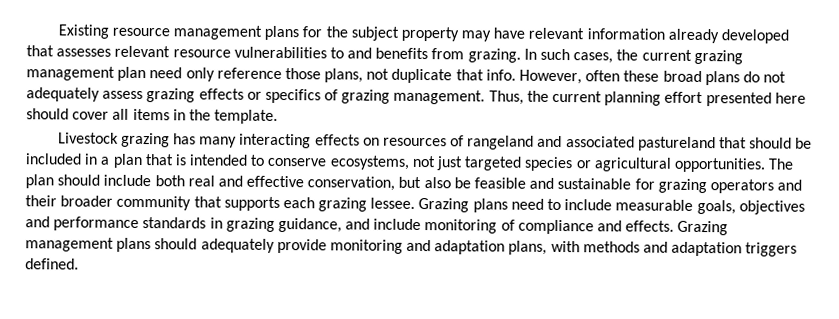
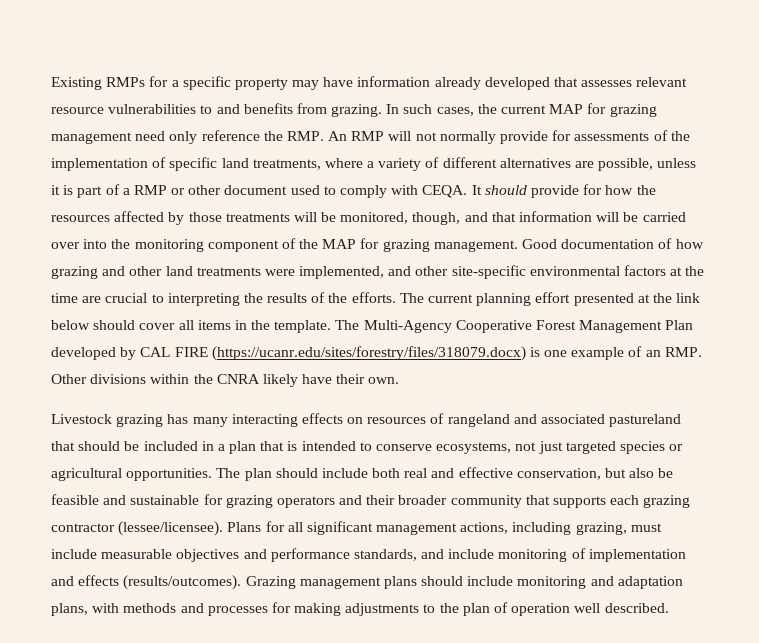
- Existing resource management plans for the subject property may have relevant information already developed that assesses relevant resource vulnerabilities to and benefits from grazing.
+ Existing RMPs for a specific property may have information already developed that assesses relevant resource vulnerabilities to and benefits from grazing.
- In such cases, the current grazing management plan need only reference those plans, not duplicate that info. However, often these broad plans do not adequately assess grazing effects or specifics of grazing management. Thus, the current planning effort presented here should cover all items in the template.
+ In such cases, the current MAP for grazing management need only reference the RMP. An RMP will not normally provide for assessments of the implementation of specific land treatments, where a variety of different alternatives are possible, unless it is part of a RMP or other document used to comply with CEQA. It should provide for how the resources affected by those treatments will be monitored, though, and that information will be carried over into the monitoring component of the MAP for grazing management. Good documentation of how grazing and other land treatments were implemented, and other site-specific environmental factors at the time are crucial to interpreting the results of the efforts. The current planning effort presented at the link below should cover all items in the template. The Multi-Agency Cooperative Forest Management Plan developed by CAL FIRE (https://ucanr.edu/sites/forestry/files/318079.docx) is one example of an RMP. Other divisions within the CNRA likely have their own.
- The plan should include both real and effective conservation, but also be feasible and sustainable for grazing operators and their broader community that supports each grazing lessee. Grazing plans need to include measurable goals, objectives and performance standards in grazing guidance, and include monitoring of compliance and effects.
+ The plan should include both real and effective conservation, but also be feasible and sustainable for grazing operators and their broader community that supports each grazing contractor (lessee/licensee). Plans for all significant management actions, including grazing, must include measurable objectives and performance standards, and include monitoring of implementation and effects (results/outcomes).
- Grazing management plans should adequately provide monitoring and adaptation plans, with methods and adaptation triggers defined.
+ Grazing management plans should include monitoring and adaptation plans, with methods and processes for making adjustments to the plan of operation well described.

